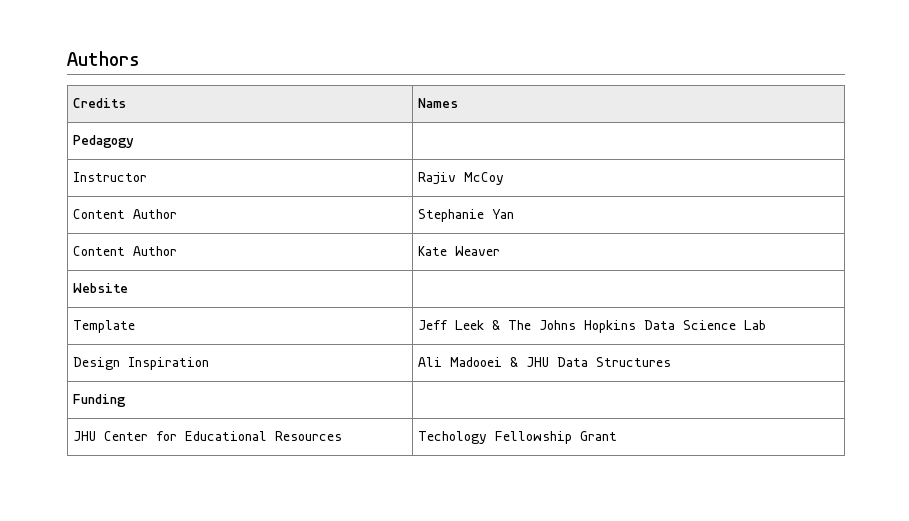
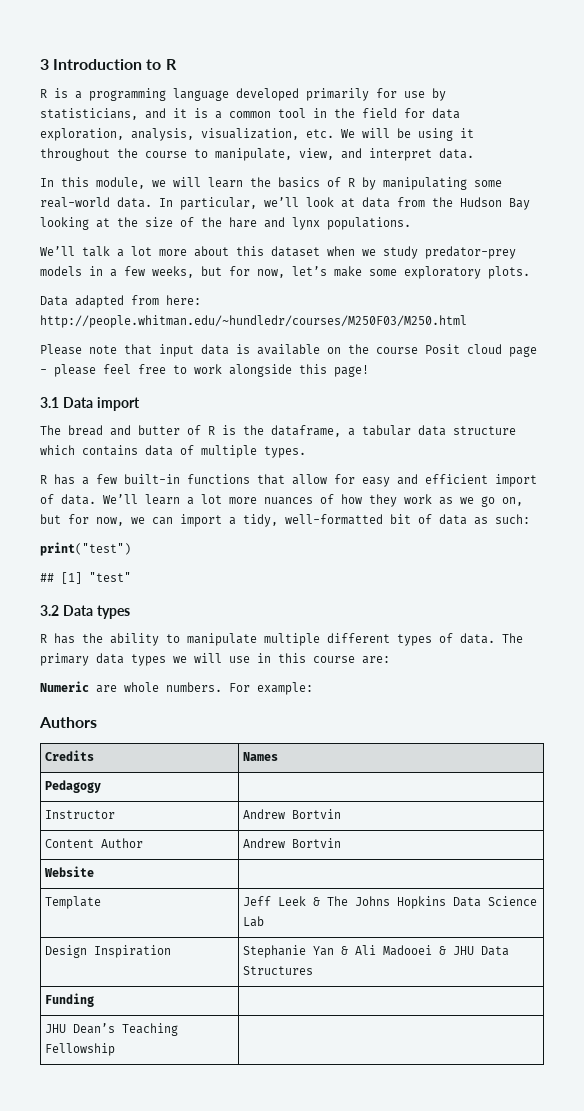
+ 3 Introduction to R
+ R is a programming language developed primarily for use by statisticians, and it is a common tool in the field for data exploration, analysis, visualization, etc. We will be using it throughout the course to manipulate, view, and interpret data.
+ In this module, we will learn the basics of R by manipulating some real-world data. In particular, we’ll look at data from the Hudson Bay looking at the size of the hare and lynx populations.
+ We’ll talk a lot more about this dataset when we study predator-prey models in a few weeks, but for now, let’s make some exploratory plots.
+ Data adapted from here: http://people.whitman.edu/~hundledr/courses/M250F03/M250.html
+ Please note that input data is available on the course Posit cloud page - please feel free to work alongside this page!
+ 3.1 Data import
+ The bread and butter of R is the dataframe, a tabular data structure which contains data of multiple types.
+ R has a few built-in functions that allow for easy and efficient import of data. We’ll learn a lot more nuances of how they work as we go on, but for now, we can import a tidy, well-formatted bit of data as such:
+ print("test")
+ ## [1] "test"
+ 3.2 Data types
+ R has the ability to manipulate multiple different types of data. The primary data types we will use in this course are:
+ Numeric are whole numbers. For example:
- Instructor | Rajiv McCoy
- Content Author | Stephanie Yan
- Content Author | Kate Weaver
+ Instructor | Andrew Bortvin
+ Content Author | Andrew Bortvin
- Design Inspiration | Ali Madooei & JHU Data Structures
+ Design Inspiration | Stephanie Yan & Ali Madooei & JHU Data Structures
- JHU Center for Educational Resources | Techology Fellowship Grant
+ JHU Dean’s Teaching Fellowship |

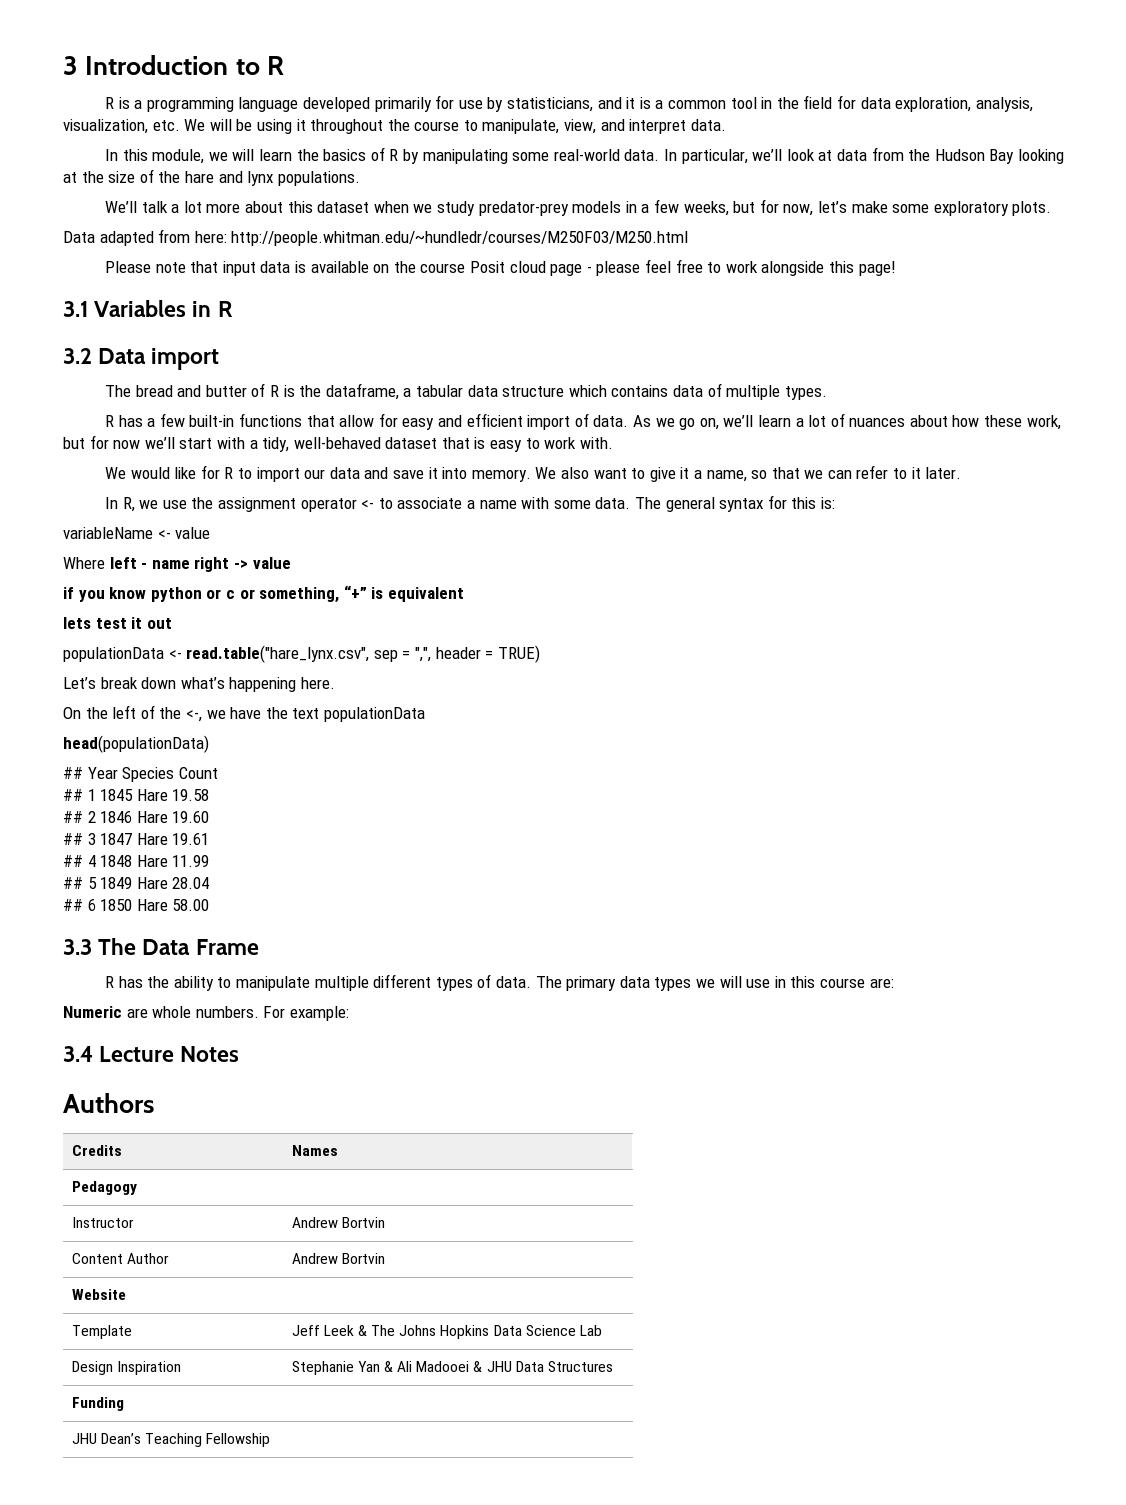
- 3.1 Data import
+ 3.1 Variables in R
+ 3.2 Data import
- We’ll learn a lot more nuances of how they work as we go on, but for now, we can import a tidy, well-formatted bit of data as such:
- print("test")
- ## [1] "test"
- 3.2 Data types
+ As we go on, we’ll learn a lot of nuances about how these work, but for now we’ll start with a tidy, well-behaved dataset that is easy to work with.
+ We would like for R to import our data and save it into memory. We also want to give it a name, so that we can refer to it later.
+ In R, we use the assignment operator <- to associate a name with some data. The general syntax for this is:
+ variableName <- value
+ Where left - name right -> value
+ if you know python or c or something, “+” is equivalent
+ lets test it out
+ populationData <- read.table("hare_lynx.csv", sep = ",", header = TRUE)
+ Let’s break down what’s happening here.
+ On the left of the <-, we have the text populationData
+ head(populationData)
+ ## Year Species Count
+ ## 1 1845 Hare 19.58
+ ## 2 1846 Hare 19.60
+ ## 3 1847 Hare 19.61
+ ## 4 1848 Hare 11.99
+ ## 5 1849 Hare 28.04
+ ## 6 1850 Hare 58.00
+ 3.3 The Data Frame
+ 3.4 Lecture Notes

